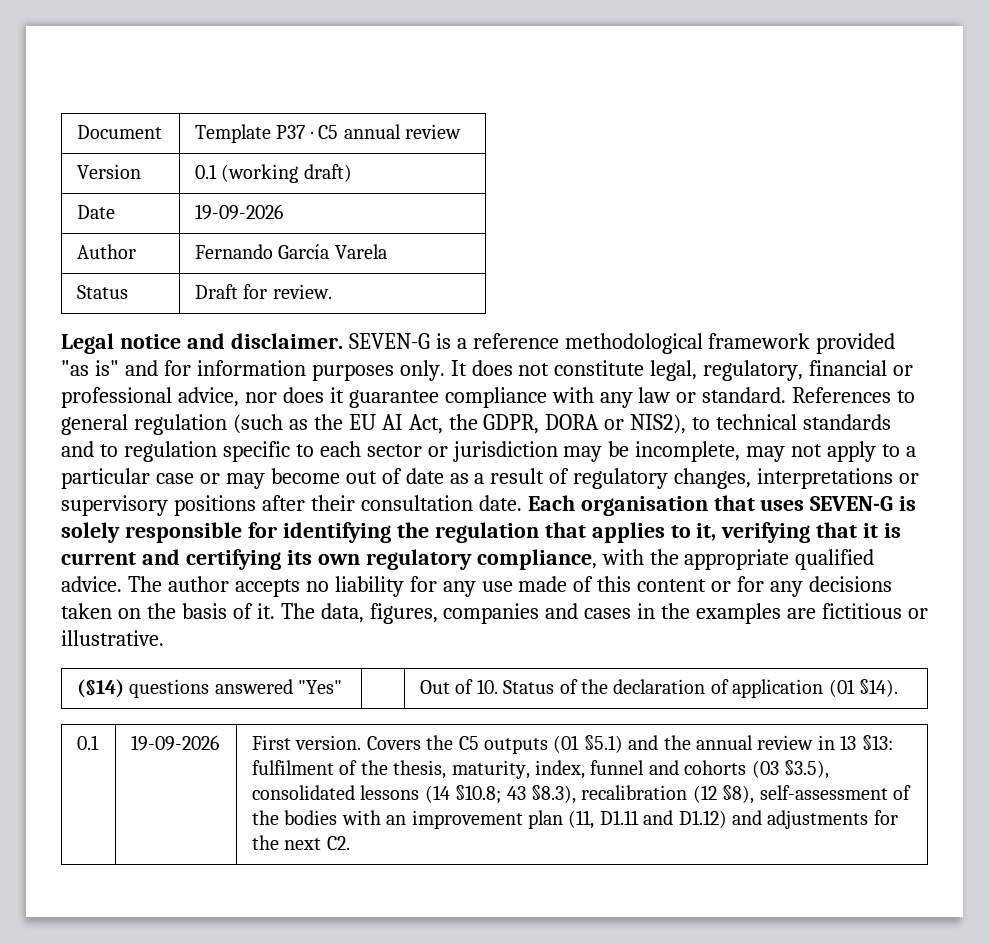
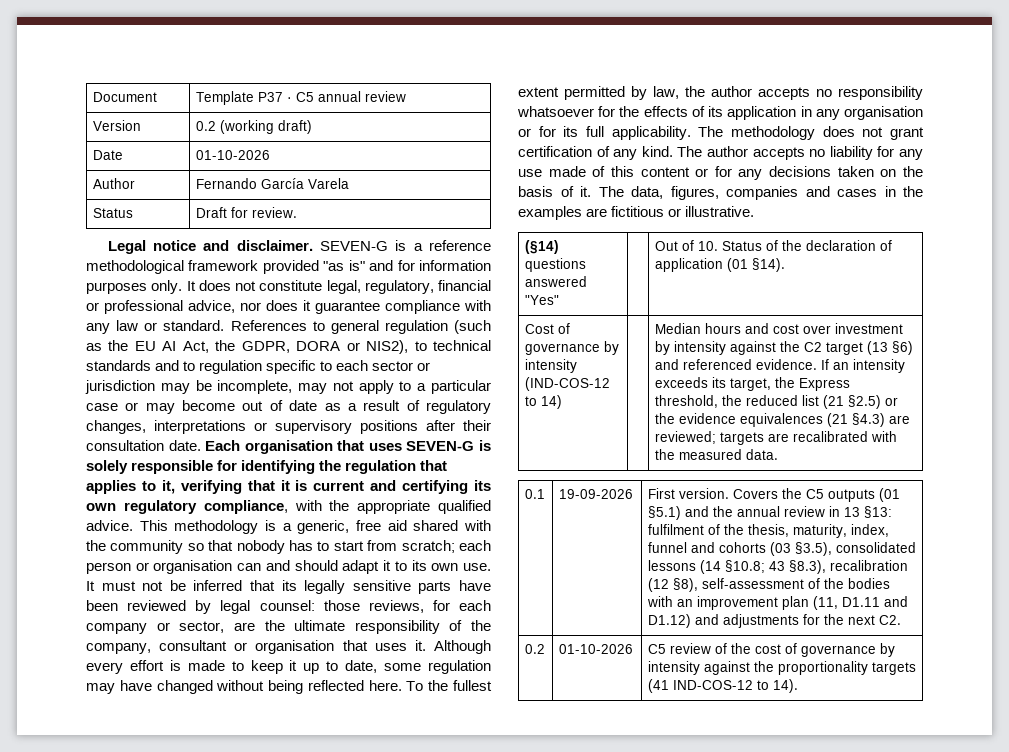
- Version | 0.1 (working draft)
+ Version | 0.2 (working draft)
- Date | 19-09-2026
+ Date | 01-10-2026
+ This methodology is a generic, free aid shared with the community so that nobody has to start from scratch; each person or organisation can and should adapt it to its own use. It must not be inferred that its legally sensitive parts have been reviewed by legal counsel: those reviews, for each company or sector, are the ultimate responsibility of the company, consultant or organisation that uses it. Although every effort is made to keep it up to date, some regulation may have changed without being reflected here. To the fullest extent permitted by law, the author accepts no responsibility whatsoever for the effects of its application in any organisation or for its full applicability. The methodology does not grant certification of any kind.
+ Cost of governance by intensity (IND-COS-12 to 14) | | Median hours and cost over investment by intensity against the C2 target (13 §6) and referenced evidence. If an intensity exceeds its target, the Express threshold, the reduced list (21 §2.5) or the evidence equivalences (21 §4.3) are reviewed; targets are recalibrated with the measured data.
+ 0.2 | 01-10-2026 | C5 review of the cost of governance by intensity against the proportionality targets (41 IND-COS-12 to 14).

